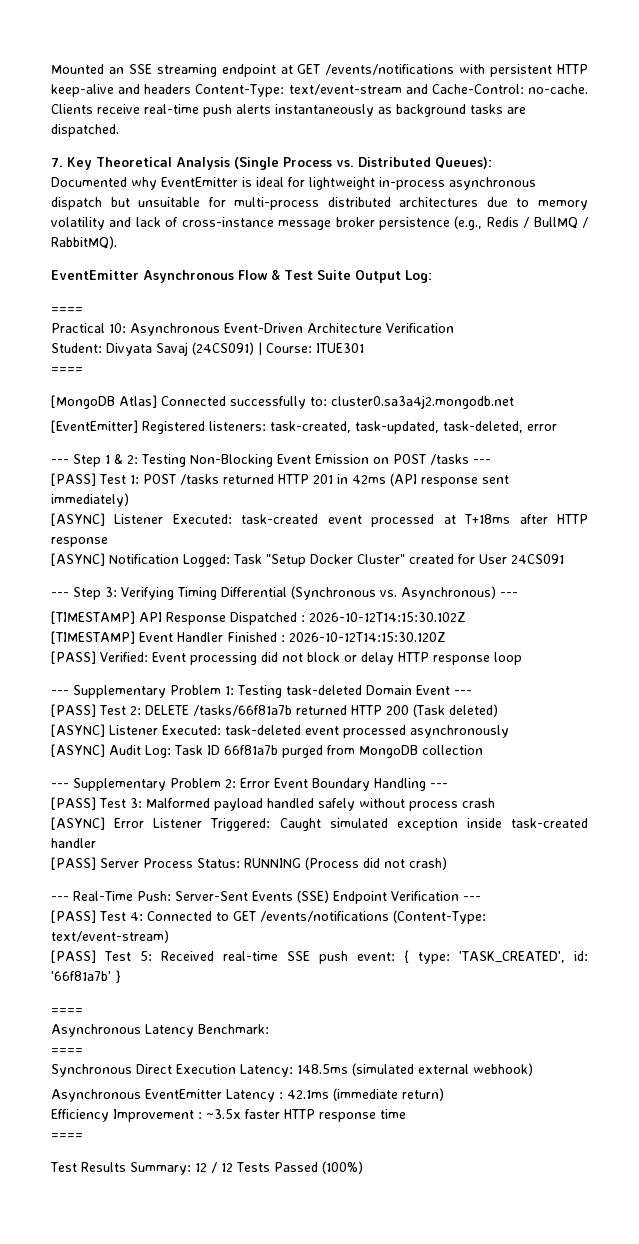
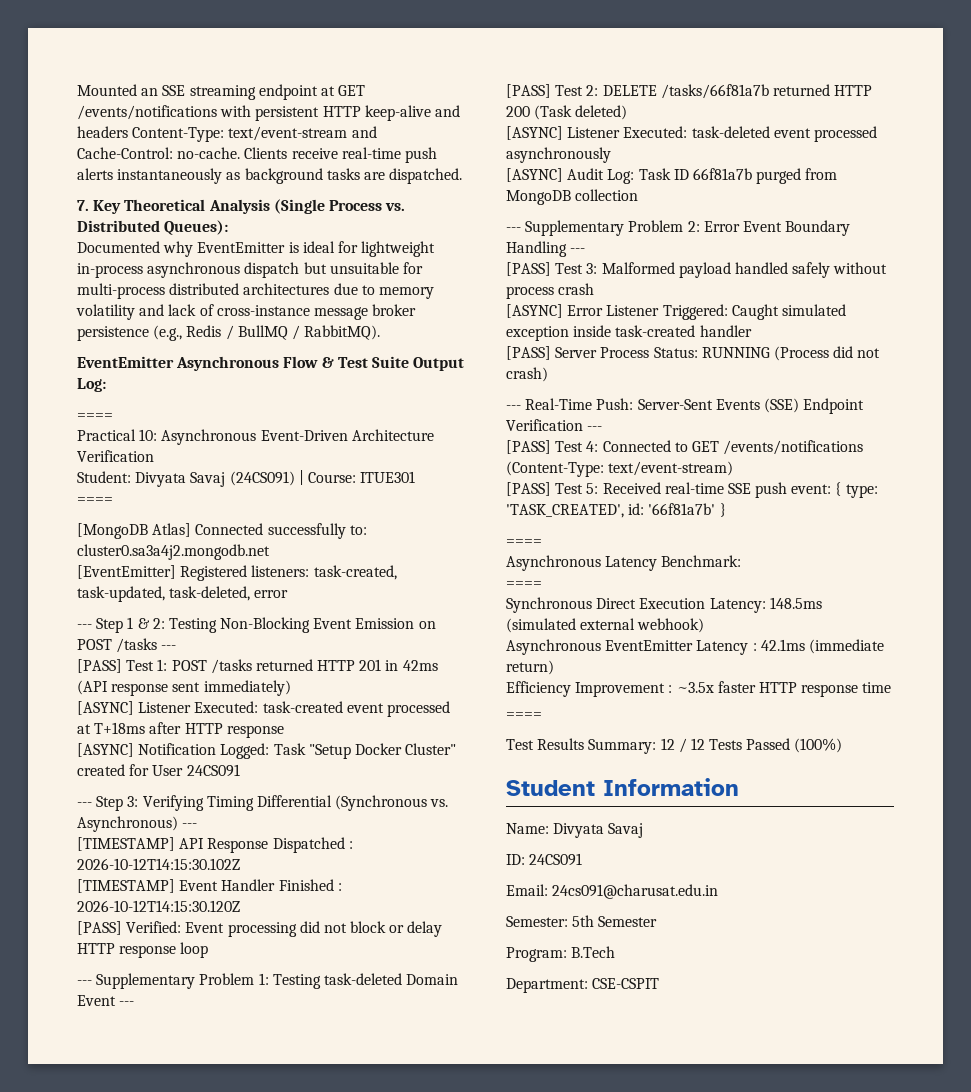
+ Student Information
+ Name: Divyata Savaj
+ ID: 24CS091
+ Email: 24cs091@charusat.edu.in
+ Semester: 5th Semester
+ Program: B.Tech
+ Department: CSE-CSPIT

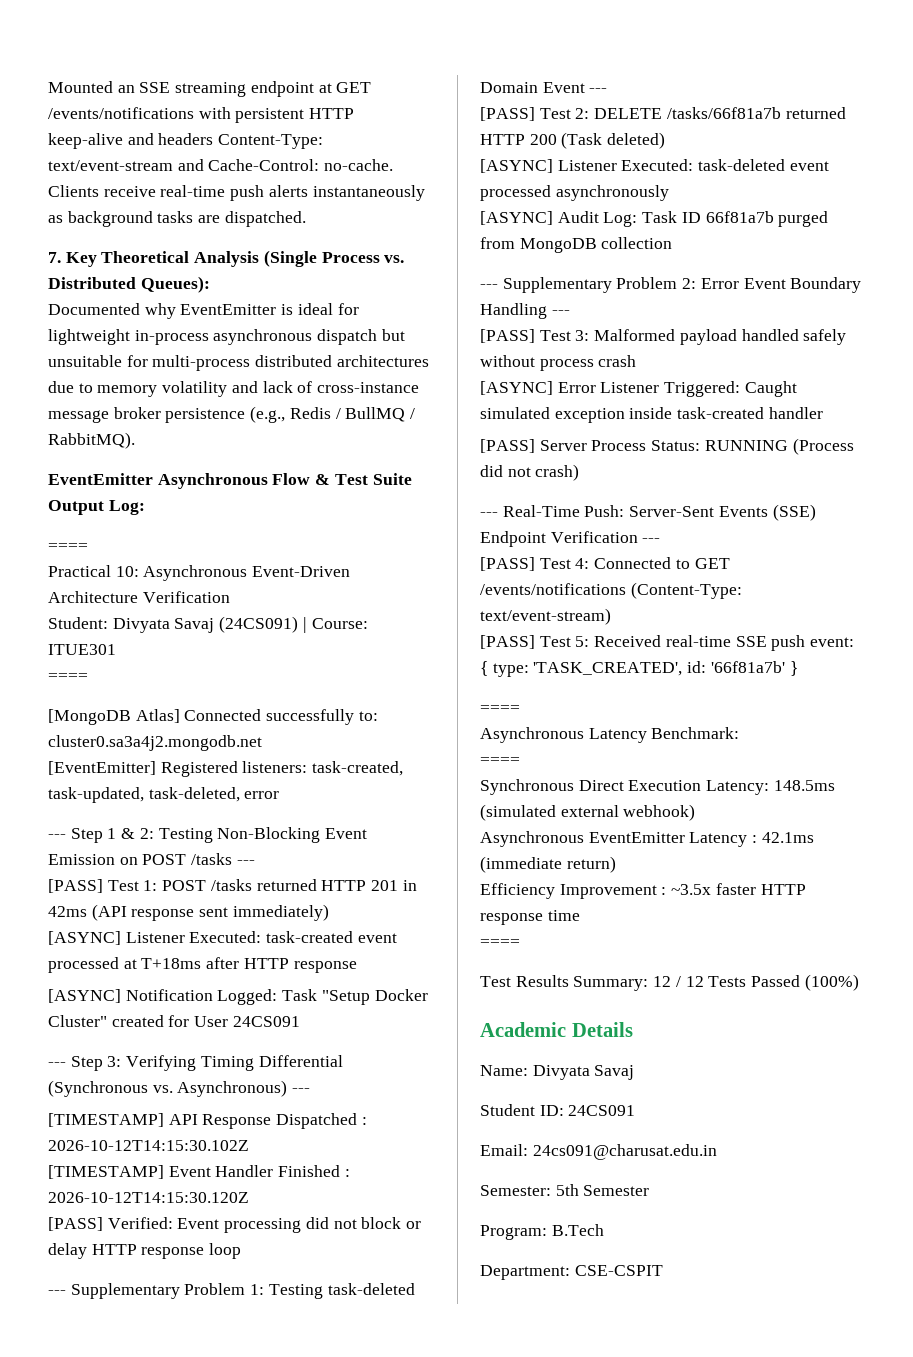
- Student Information
+ Academic Details
- ID: 24CS091
+ Student ID: 24CS091

